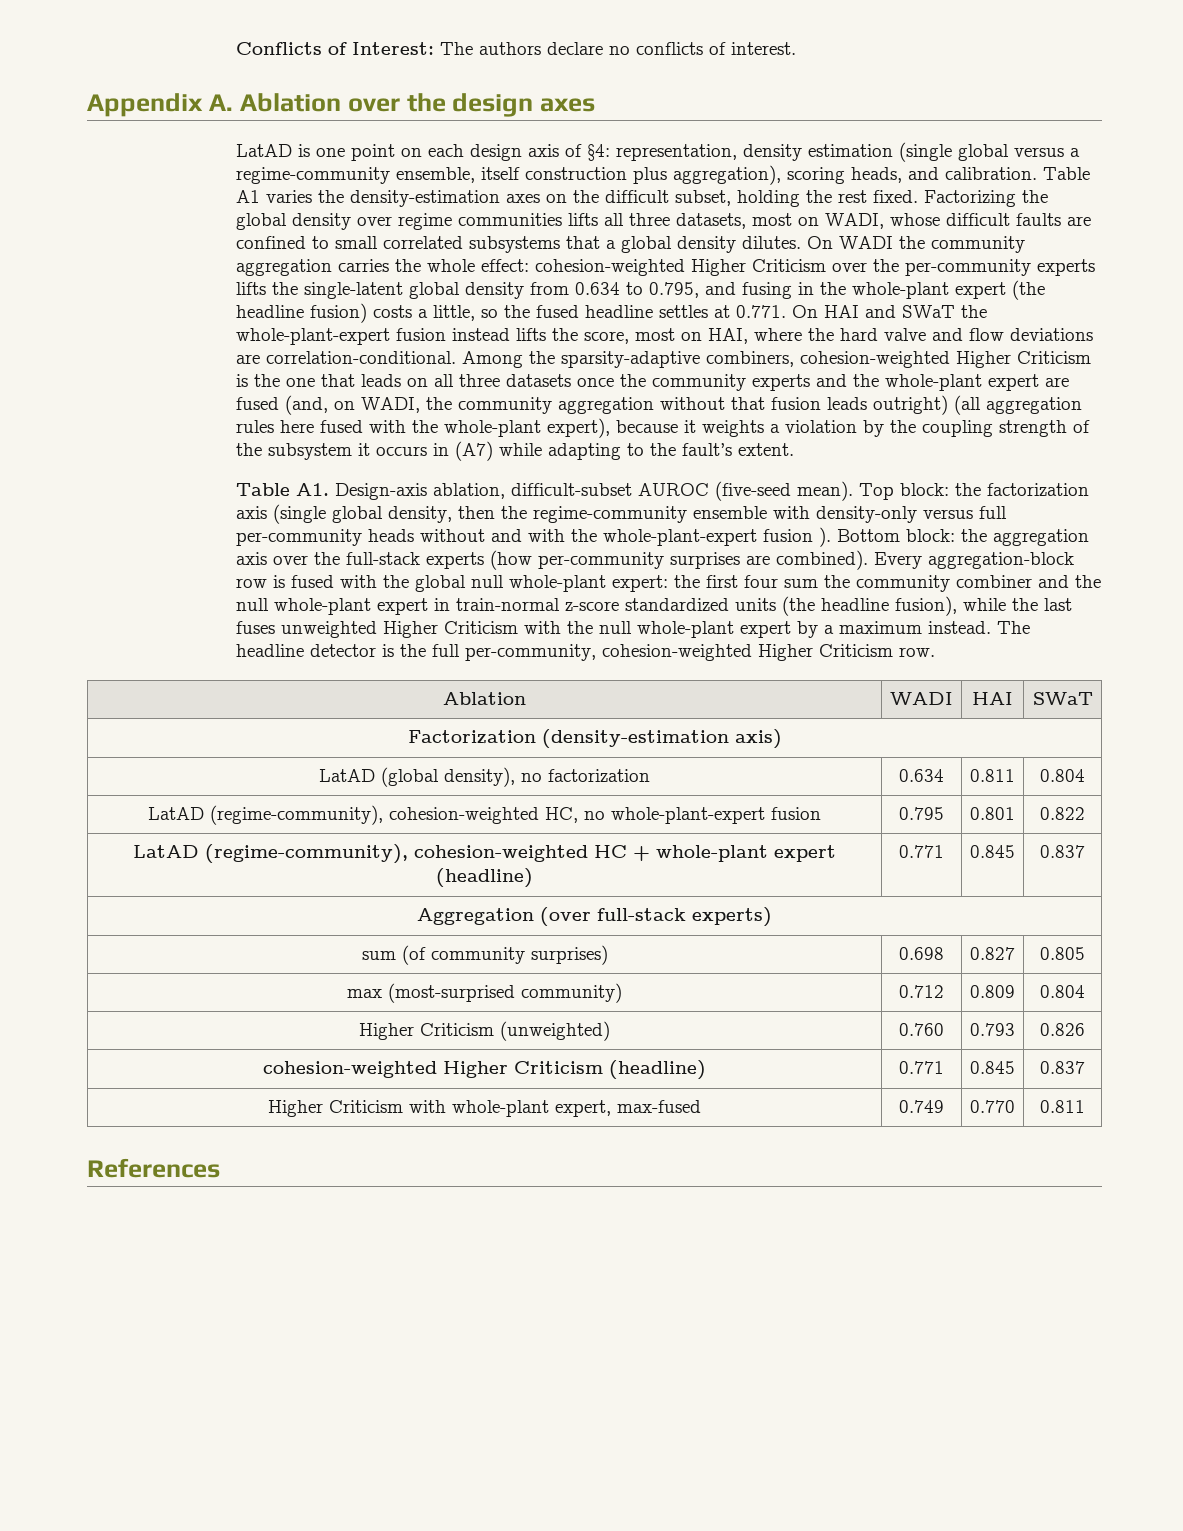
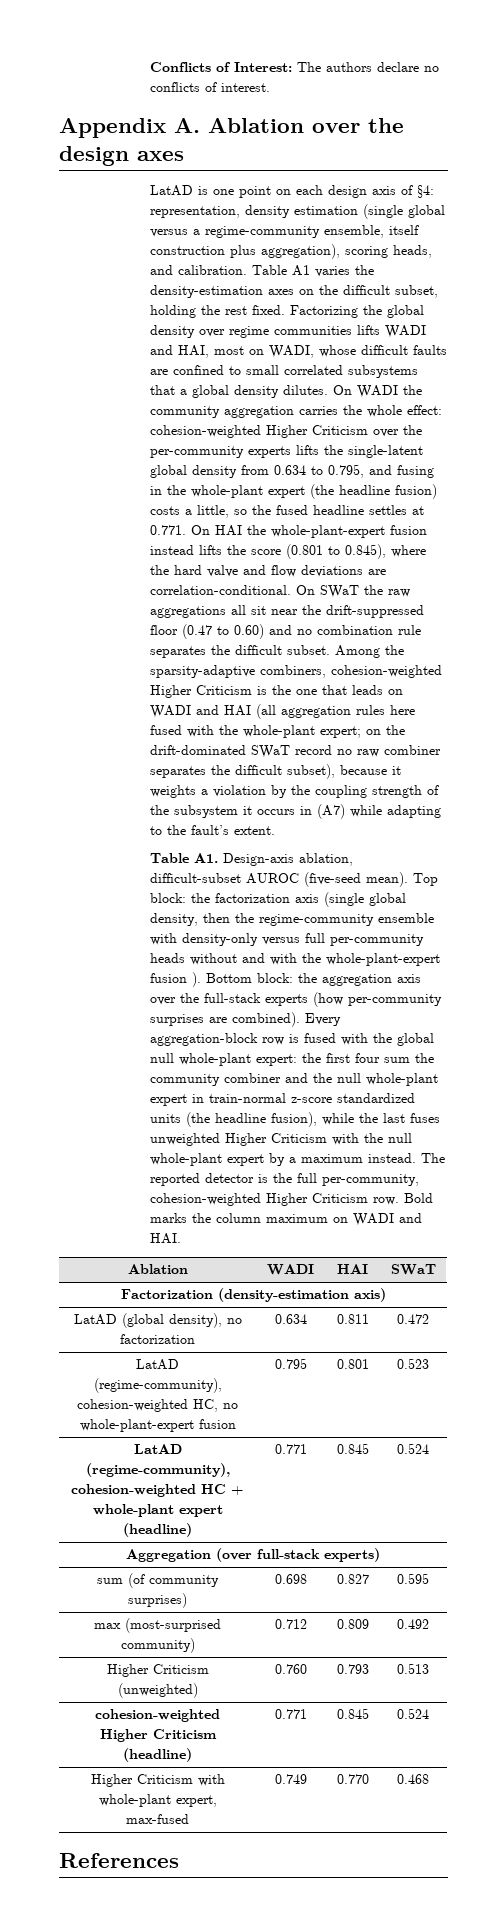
- Factorizing the global density over regime communities lifts all three datasets, most on WADI, whose difficult faults are confined to small correlated subsystems that a global density dilutes.
+ Factorizing the global density over regime communities lifts WADI and HAI, most on WADI, whose difficult faults are confined to small correlated subsystems that a global density dilutes.
- cohesion-weighted Higher Criticism over the per-community experts lifts the single-latent global density from 0.634 to 0.795, and fusing in the whole-plant expert (the headline fusion) costs a little, so the fused headline settles at 0.771. On HAI and SWaT the whole-plant-expert fusion instead lifts the score, most on HAI, where the hard valve and flow deviations are correlation-conditional.
+ cohesion-weighted Higher Criticism over the per-community experts lifts the single-latent global density from 0.634 to 0.795, and fusing in the whole-plant expert (the headline fusion) costs a little, so the fused headline settles at 0.771. On HAI the whole-plant-expert fusion instead lifts the score (0.801 to 0.845), where the hard valve and flow deviations are correlation-conditional.
+ On SWaT the raw aggregations all sit near the drift-suppressed floor (0.47 to 0.60) and no combination rule separates the difficult subset.
- Among the sparsity-adaptive combiners, cohesion-weighted Higher Criticism is the one that leads on all three datasets once the community experts and the whole-plant expert are fused (and, on WADI, the community aggregation without that fusion leads outright) (all aggregation rules here fused with the whole-plant expert), because it weights a violation by the coupling strength of the subsystem it occurs in (A7) while adapting to the fault’s extent.
+ Among the sparsity-adaptive combiners, cohesion-weighted Higher Criticism is the one that leads on WADI and HAI (all aggregation rules here fused with the whole-plant expert; on the drift-dominated SWaT record no raw combiner separates the difficult subset), because it weights a violation by the coupling strength of the subsystem it occurs in (A7) while adapting to the fault’s extent.
- The headline detector is the full per-community, cohesion-weighted Higher Criticism row.
+ The reported detector is the full per-community, cohesion-weighted Higher Criticism row. Bold marks the column maximum on WADI and HAI.
- LatAD (global density), no factorization | 0.634 | 0.811 | 0.804
+ LatAD (global density), no factorization | 0.634 | 0.811 | 0.472
- LatAD (regime-community), cohesion-weighted HC, no whole-plant-expert fusion | 0.795 | 0.801 | 0.822
+ LatAD (regime-community), cohesion-weighted HC, no whole-plant-expert fusion | 0.795 | 0.801 | 0.523
- LatAD (regime-community), cohesion-weighted HC + whole-plant expert (headline) | 0.771 | 0.845 | 0.837
+ LatAD (regime-community), cohesion-weighted HC + whole-plant expert (headline) | 0.771 | 0.845 | 0.524
- sum (of community surprises) | 0.698 | 0.827 | 0.805
+ sum (of community surprises) | 0.698 | 0.827 | 0.595
- max (most-surprised community) | 0.712 | 0.809 | 0.804
+ max (most-surprised community) | 0.712 | 0.809 | 0.492
- Higher Criticism (unweighted) | 0.760 | 0.793 | 0.826
+ Higher Criticism (unweighted) | 0.760 | 0.793 | 0.513
- cohesion-weighted Higher Criticism (headline) | 0.771 | 0.845 | 0.837
+ cohesion-weighted Higher Criticism (headline) | 0.771 | 0.845 | 0.524
- Higher Criticism with whole-plant expert, max-fused | 0.749 | 0.770 | 0.811
+ Higher Criticism with whole-plant expert, max-fused | 0.749 | 0.770 | 0.468

